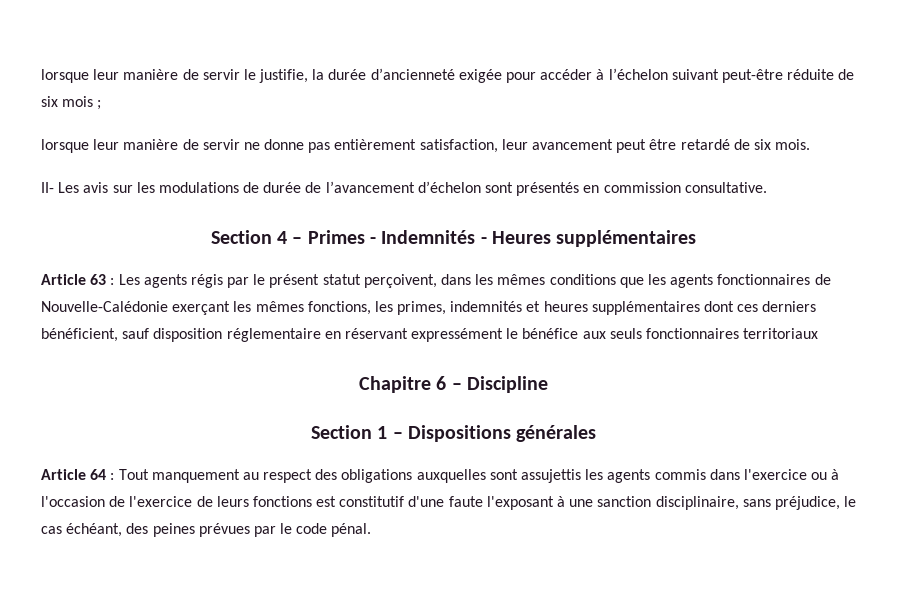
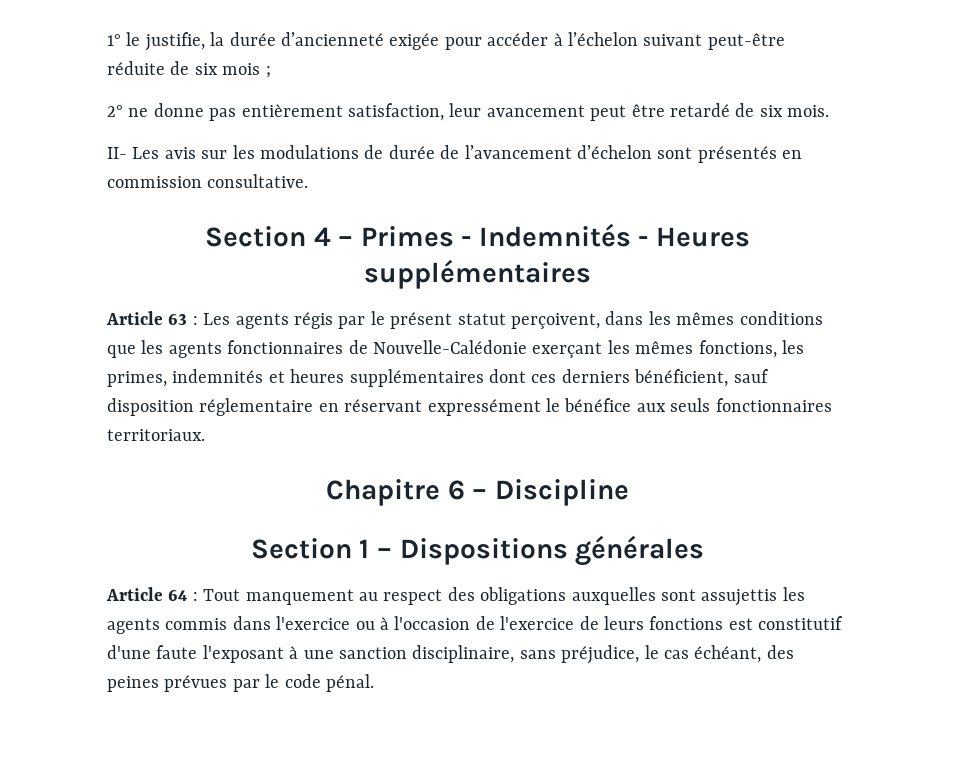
- lorsque leur manière de servir le justifie, la durée d’ancienneté exigée pour accéder à l’échelon suivant peut-être réduite de six mois ;
+ 1° le justifie, la durée d’ancienneté exigée pour accéder à l’échelon suivant peut-être réduite de six mois ;
- lorsque leur manière de servir ne donne pas entièrement satisfaction, leur avancement peut être retardé de six mois.
+ 2° ne donne pas entièrement satisfaction, leur avancement peut être retardé de six mois.
- Article 63 : Les agents régis par le présent statut perçoivent, dans les mêmes conditions que les agents fonctionnaires de Nouvelle-Calédonie exerçant les mêmes fonctions, les primes, indemnités et heures supplémentaires dont ces derniers bénéficient, sauf disposition réglementaire en réservant expressément le bénéfice aux seuls fonctionnaires territoriaux
+ Article 63 : Les agents régis par le présent statut perçoivent, dans les mêmes conditions que les agents fonctionnaires de Nouvelle-Calédonie exerçant les mêmes fonctions, les primes, indemnités et heures supplémentaires dont ces derniers bénéficient, sauf disposition réglementaire en réservant expressément le bénéfice aux seuls fonctionnaires territoriaux.

